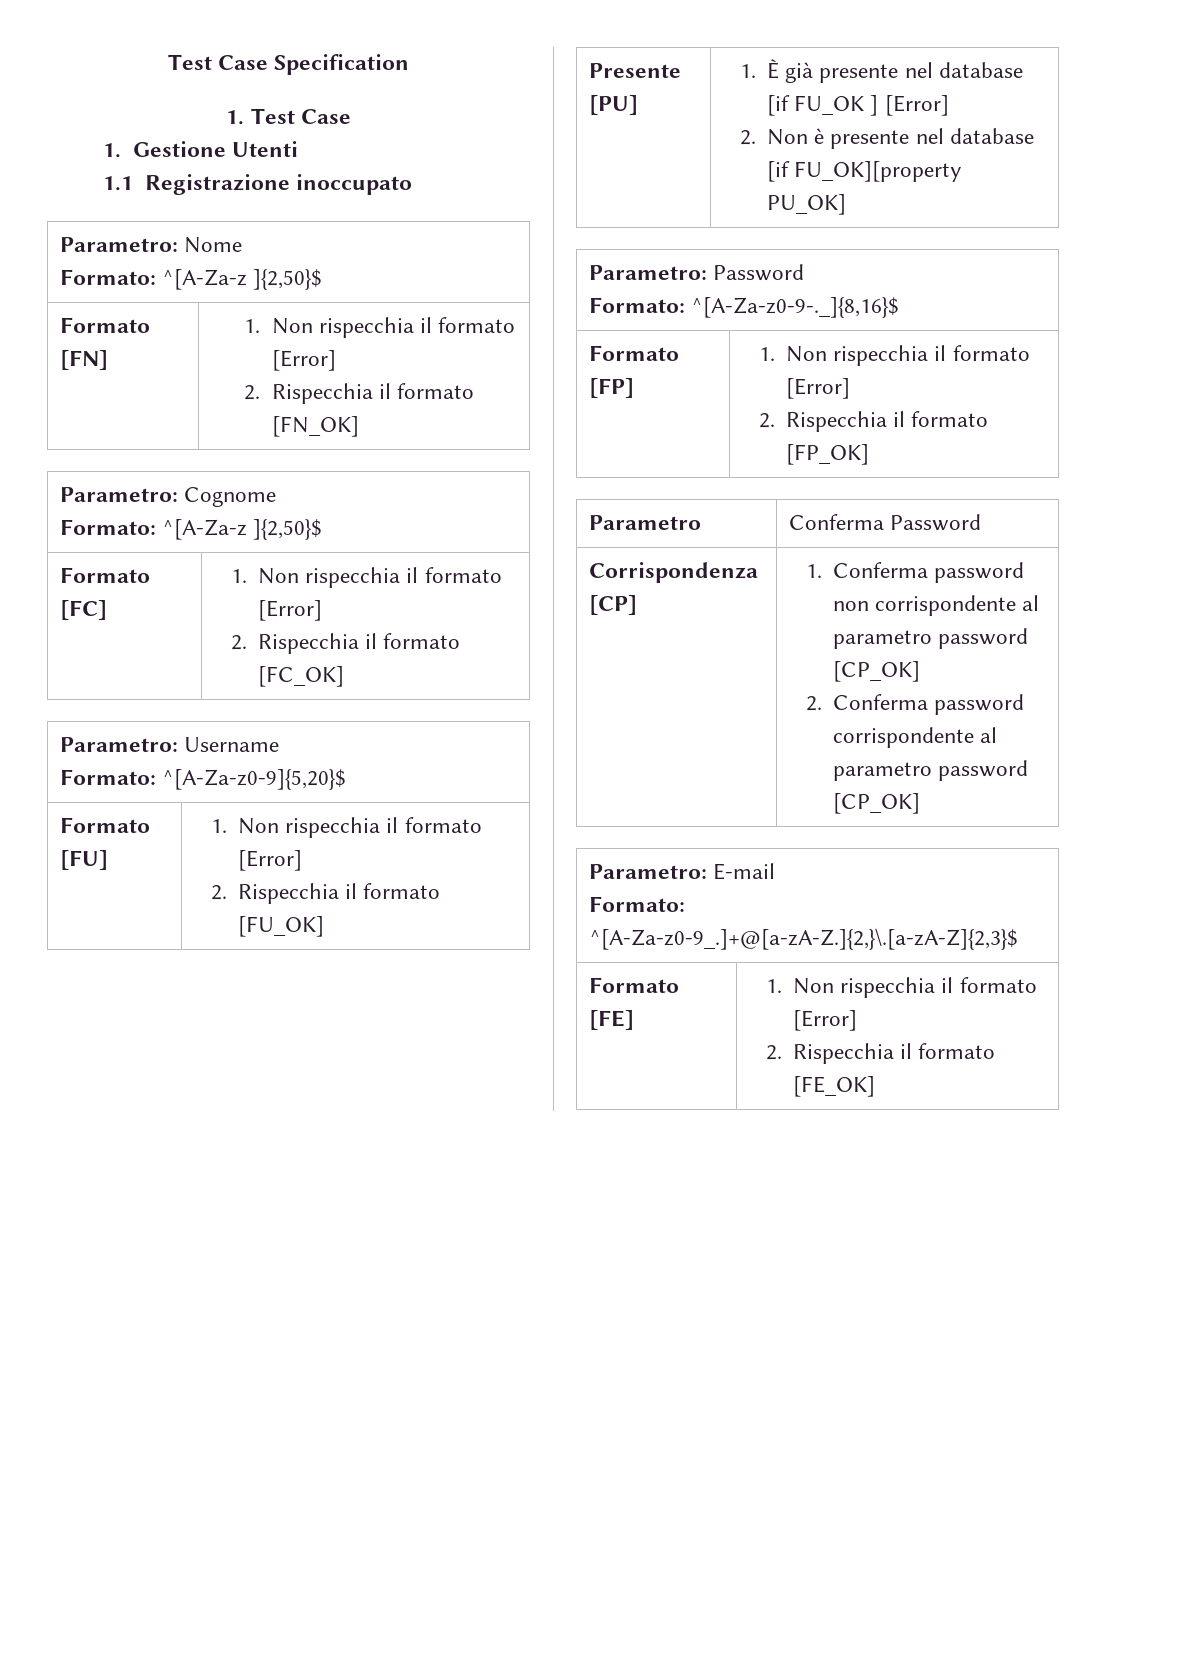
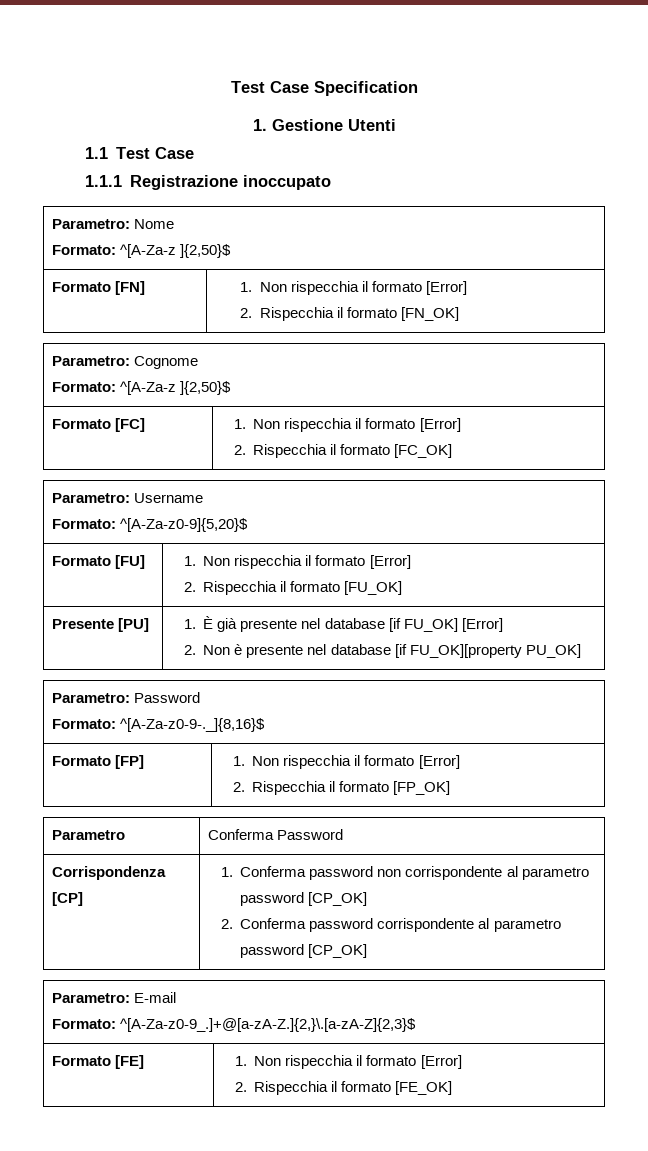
- 1. Test Case
+ 1. Gestione Utenti
+ 1.1 Test Case
- 1. Gestione Utenti
- 1.1 Registrazione inoccupato
+ 1.1.1 Registrazione inoccupato
- Presente [PU] | 1. È già presente nel database [if FU_OK ] [Error]
+ Presente [PU] | 1. È già presente nel database [if FU_OK] [Error]

